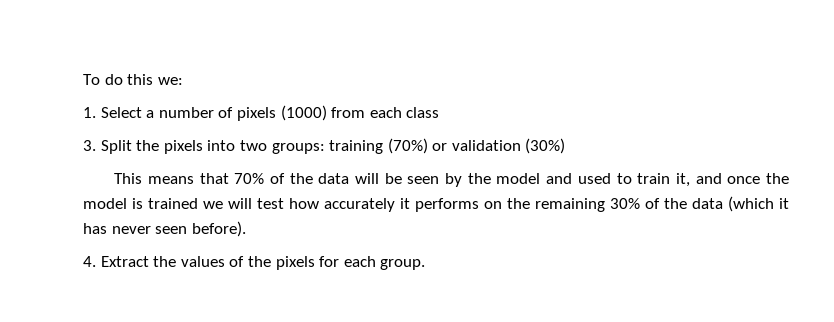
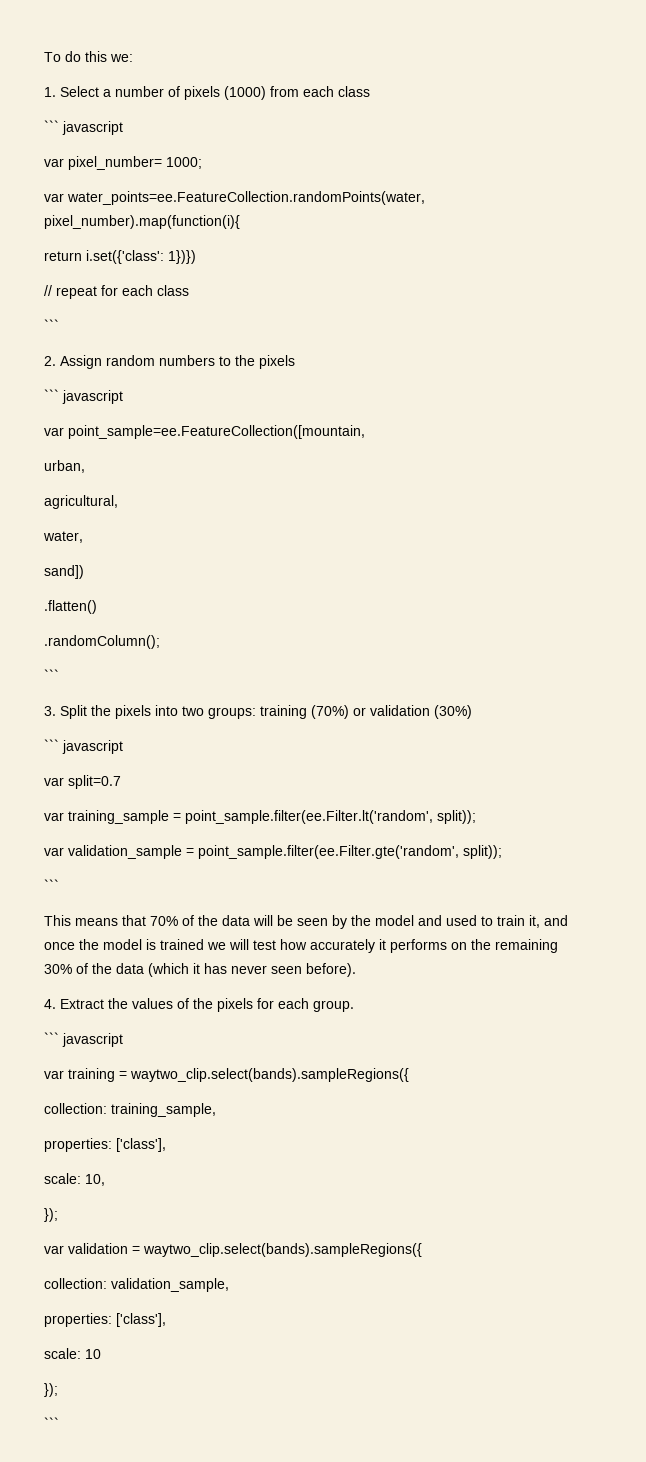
  1. Select a number of pixels (1000) from each class
+ ``` javascript
+ var pixel_number= 1000;
+ var water_points=ee.FeatureCollection.randomPoints(water, pixel_number).map(function(i){
+ return i.set({'class': 1})})
+ // repeat for each class
+ ```
+ 2. Assign random numbers to the pixels
+ ``` javascript
+ var point_sample=ee.FeatureCollection([mountain,
+ urban,
+ agricultural,
+ water,
+ sand])
+ .flatten()
+ .randomColumn();
+ ```
  3. Split the pixels into two groups: training (70%) or validation (30%)
+ ``` javascript
+ var split=0.7
+ var training_sample = point_sample.filter(ee.Filter.lt('random', split));
+ var validation_sample = point_sample.filter(ee.Filter.gte('random', split));
+ ```
  4. Extract the values of the pixels for each group.
+ ``` javascript
+ var training = waytwo_clip.select(bands).sampleRegions({
+ collection: training_sample,
+ properties: ['class'],
+ scale: 10,
+ });
+ var validation = waytwo_clip.select(bands).sampleRegions({
+ collection: validation_sample,
+ properties: ['class'],
+ scale: 10
+ });
+ ```

